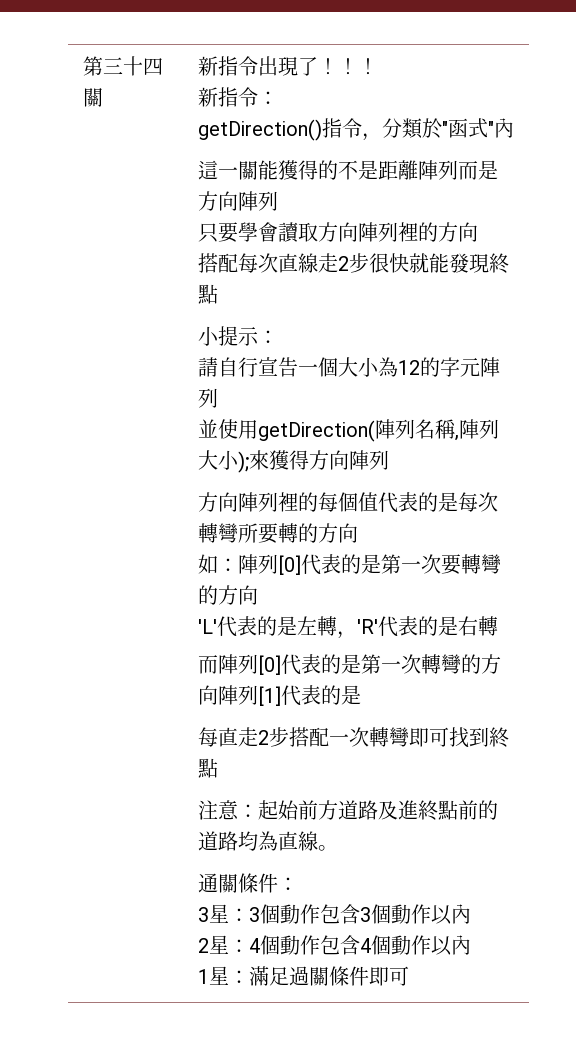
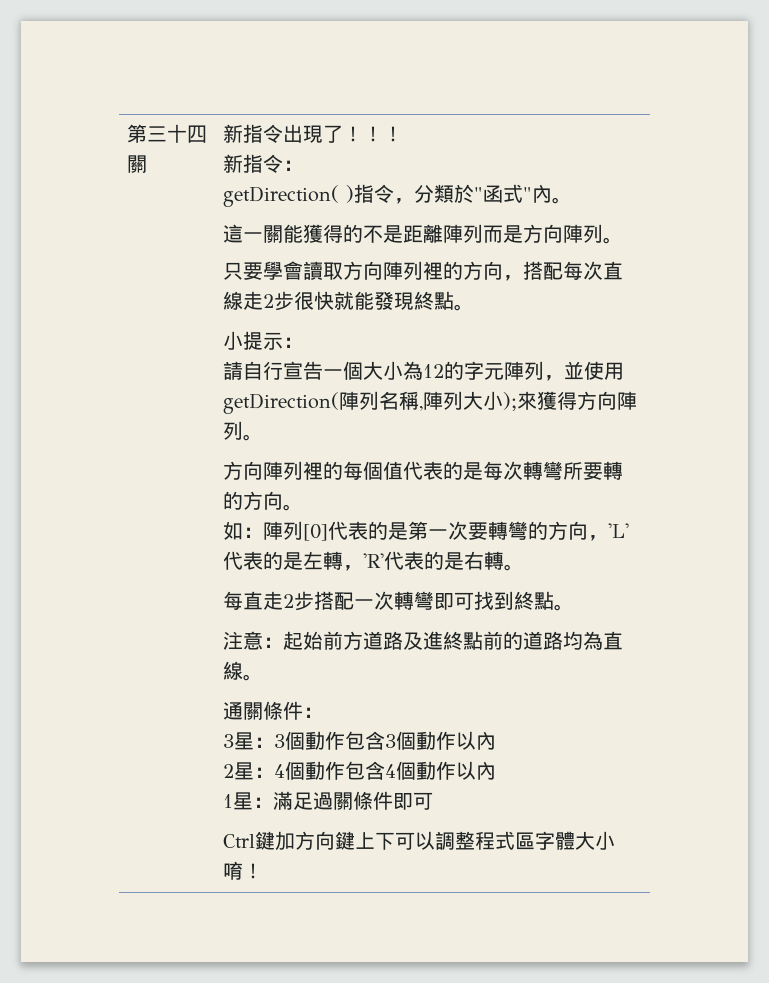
- getDirection()指令，分類於"函式"內
+ getDirection( )指令，分類於"函式"內。
- 這一關能獲得的不是距離陣列而是方向陣列
+ 這一關能獲得的不是距離陣列而是方向陣列。
- 只要學會讀取方向陣列裡的方向
- 搭配每次直線走2步很快就能發現終點
+ 只要學會讀取方向陣列裡的方向，搭配每次直線走2步很快就能發現終點。
- 請自行宣告一個大小為12的字元陣列
- 並使用getDirection(陣列名稱,陣列大小);來獲得方向陣列
+ 請自行宣告一個大小為12的字元陣列，並使用getDirection(陣列名稱,陣列大小);來獲得方向陣列。
- 方向陣列裡的每個值代表的是每次轉彎所要轉的方向
+ 方向陣列裡的每個值代表的是每次轉彎所要轉的方向。
- 如：陣列[0]代表的是第一次要轉彎的方向
- 'L'代表的是左轉，'R'代表的是右轉
- 而陣列[0]代表的是第一次轉彎的方向陣列[1]代表的是
+ 如：陣列[0]代表的是第一次要轉彎的方向，'L'代表的是左轉，'R'代表的是右轉。
- 每直走2步搭配一次轉彎即可找到終點
+ 每直走2步搭配一次轉彎即可找到終點。
+ Ctrl鍵加方向鍵上下可以調整程式區字體大小唷！

